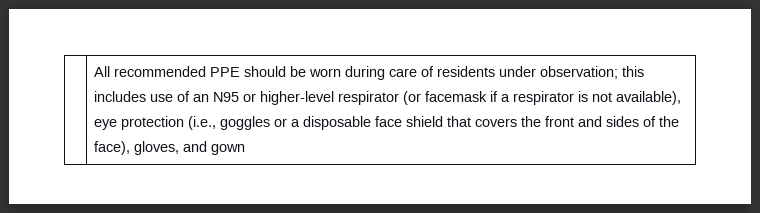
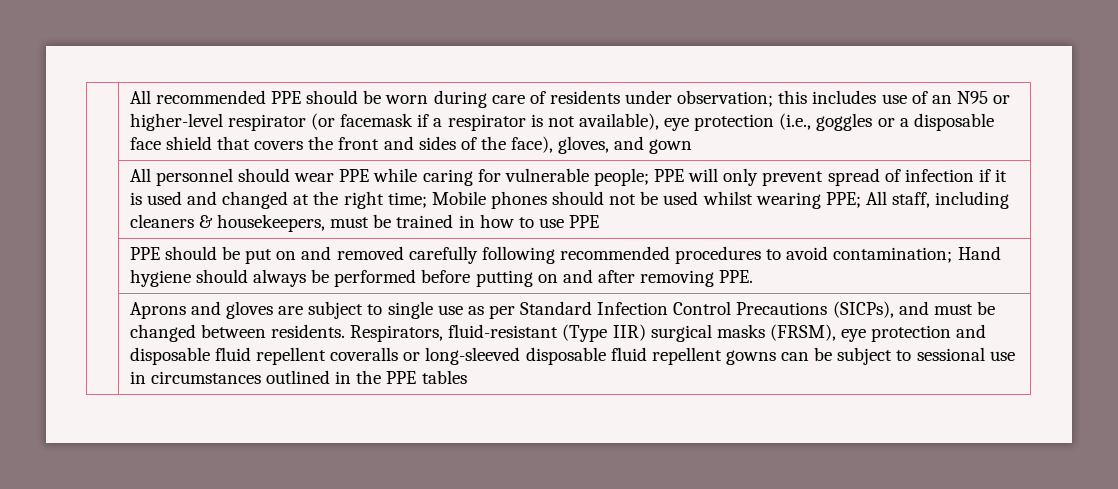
+ All personnel should wear PPE while caring for vulnerable people; PPE will only prevent spread of infection if it is used and changed at the right time; Mobile phones should not be used whilst wearing PPE; All staff, including cleaners & housekeepers, must be trained in how to use PPE
+ | PPE should be put on and removed carefully following recommended procedures to avoid contamination; Hand hygiene should always be performed before putting on and after removing PPE.
+ | Aprons and gloves are subject to single use as per Standard Infection Control Precautions (SICPs), and must be changed between residents. Respirators, fluid-resistant (Type IIR) surgical masks (FRSM), eye protection and disposable fluid repellent coveralls or long-sleeved disposable fluid repellent gowns can be subject to sessional use in circumstances outlined in the PPE tables

